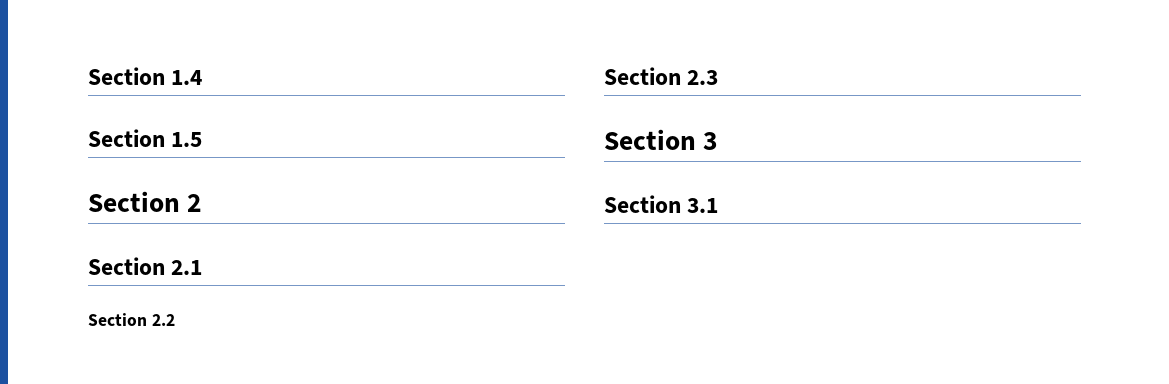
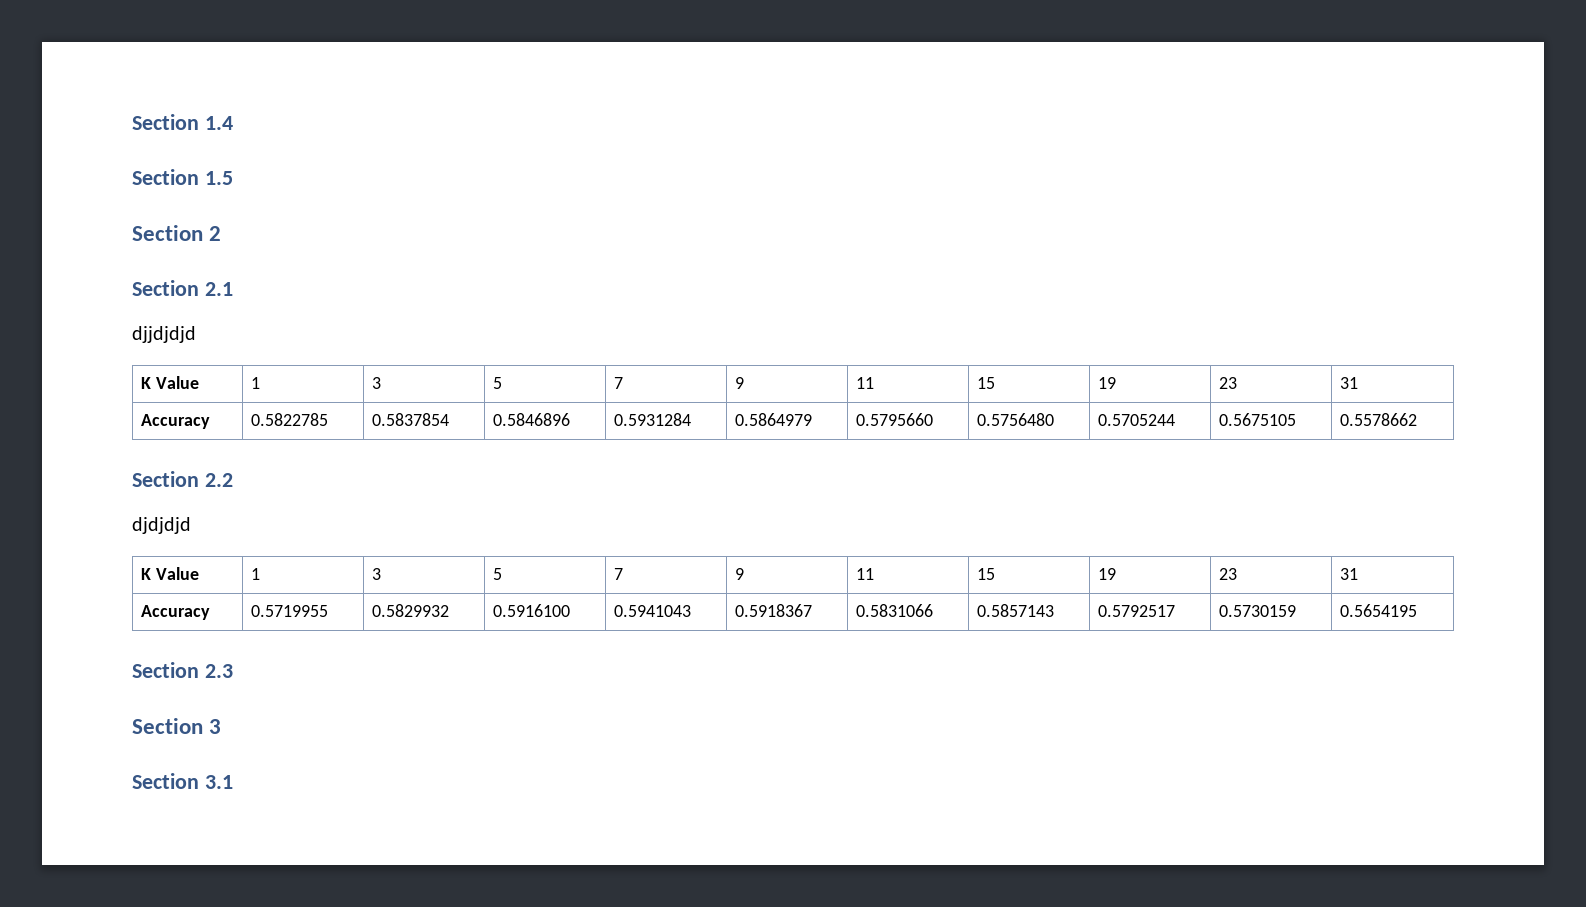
+ djjdjdjd
+ K Value | 1 | 3 | 5 | 7 | 9 | 11 | 15 | 19 | 23 | 31
+ Accuracy | 0.5822785 | 0.5837854 | 0.5846896 | 0.5931284 | 0.5864979 | 0.5795660 | 0.5756480 | 0.5705244 | 0.5675105 | 0.5578662
  Section 2.2
+ djdjdjd
+ K Value | 1 | 3 | 5 | 7 | 9 | 11 | 15 | 19 | 23 | 31
+ Accuracy | 0.5719955 | 0.5829932 | 0.5916100 | 0.5941043 | 0.5918367 | 0.5831066 | 0.5857143 | 0.5792517 | 0.5730159 | 0.5654195

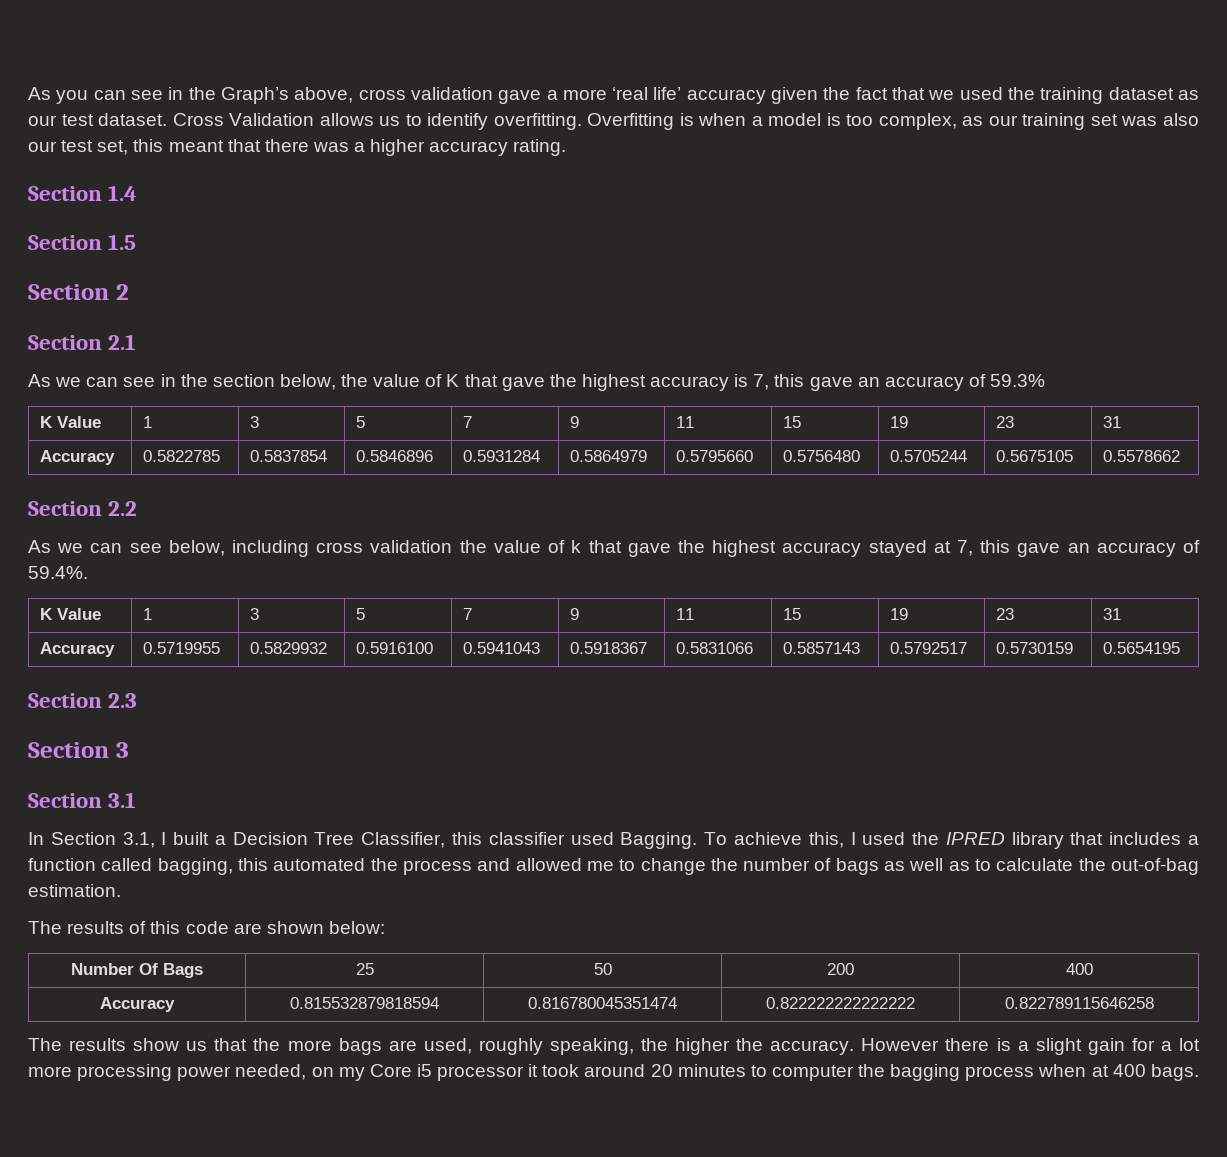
+ As you can see in the Graph’s above, cross validation gave a more ‘real life’ accuracy given the fact that we used the training dataset as our test dataset. Cross Validation allows us to identify overfitting. Overfitting is when a model is too complex, as our training set was also our test set, this meant that there was a higher accuracy rating.
- djjdjdjd
+ As we can see in the section below, the value of K that gave the highest accuracy is 7, this gave an accuracy of 59.3%
- djdjdjd
+ As we can see below, including cross validation the value of k that gave the highest accuracy stayed at 7, this gave an accuracy of 59.4%.
+ In Section 3.1, I built a Decision Tree Classifier, this classifier used Bagging. To achieve this, I used the IPRED library that includes a function called bagging, this automated the process and allowed me to change the number of bags as well as to calculate the out-of-bag estimation.
+ The results of this code are shown below:
+ Number Of Bags | 25 | 50 | 200 | 400
+ Accuracy | 0.815532879818594 | 0.816780045351474 | 0.822222222222222 | 0.822789115646258
+ The results show us that the more bags are used, roughly speaking, the higher the accuracy. However there is a slight gain for a lot more processing power needed, on my Core i5 processor it took around 20 minutes to computer the bagging process when at 400 bags.

